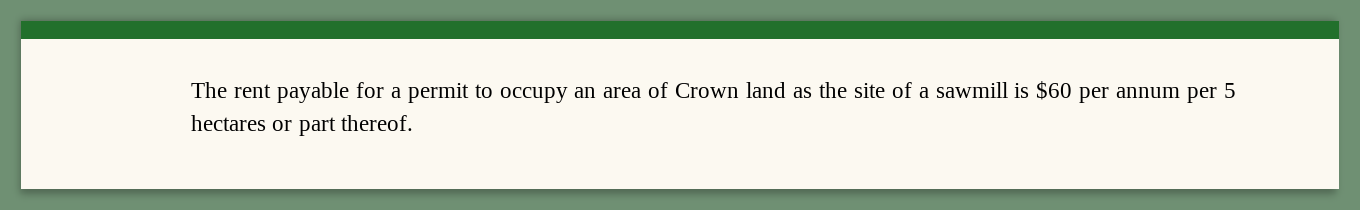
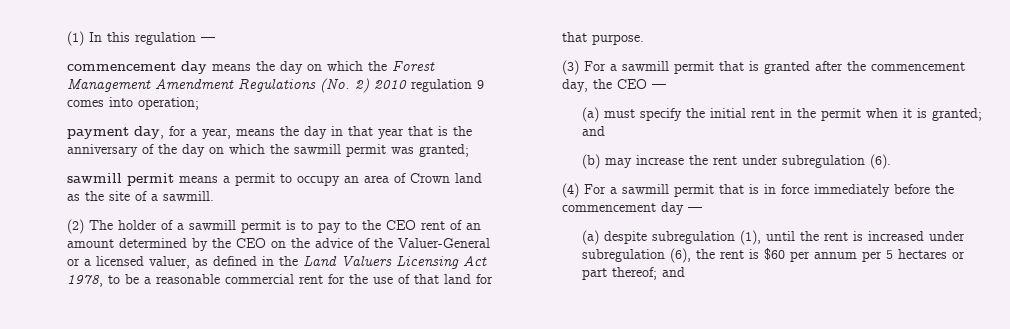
- The rent payable for a permit to occupy an area of Crown land as the site of a sawmill is $60 per annum per 5 hectares or part thereof.
+ (1) In this regulation —
+ commencement day means the day on which the Forest Management Amendment Regulations (No. 2) 2010 regulation 9 comes into operation;
+ payment day, for a year, means the day in that year that is the anniversary of the day on which the sawmill permit was granted;
+ sawmill permit means a permit to occupy an area of Crown land as the site of a sawmill.
+ (2) The holder of a sawmill permit is to pay to the CEO rent of an amount determined by the CEO on the advice of the Valuer-General or a licensed valuer, as defined in the Land Valuers Licensing Act 1978, to be a reasonable commercial rent for the use of that land for that purpose.
+ (3) For a sawmill permit that is granted after the commencement day, the CEO —
+ (a) must specify the initial rent in the permit when it is granted; and
+ (b) may increase the rent under subregulation (6).
+ (4) For a sawmill permit that is in force immediately before the commencement day —
+ (a) despite subregulation (1), until the rent is increased under subregulation (6), the rent is $60 per annum per 5 hectares or part thereof; and

